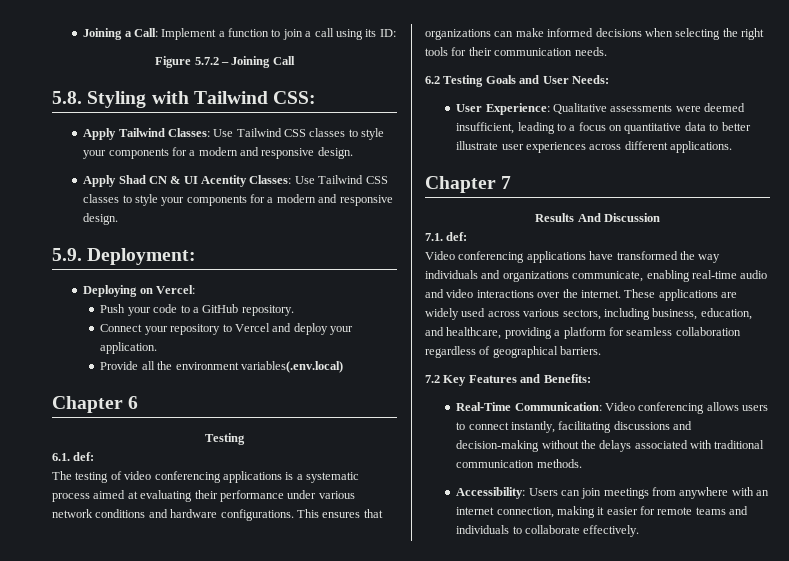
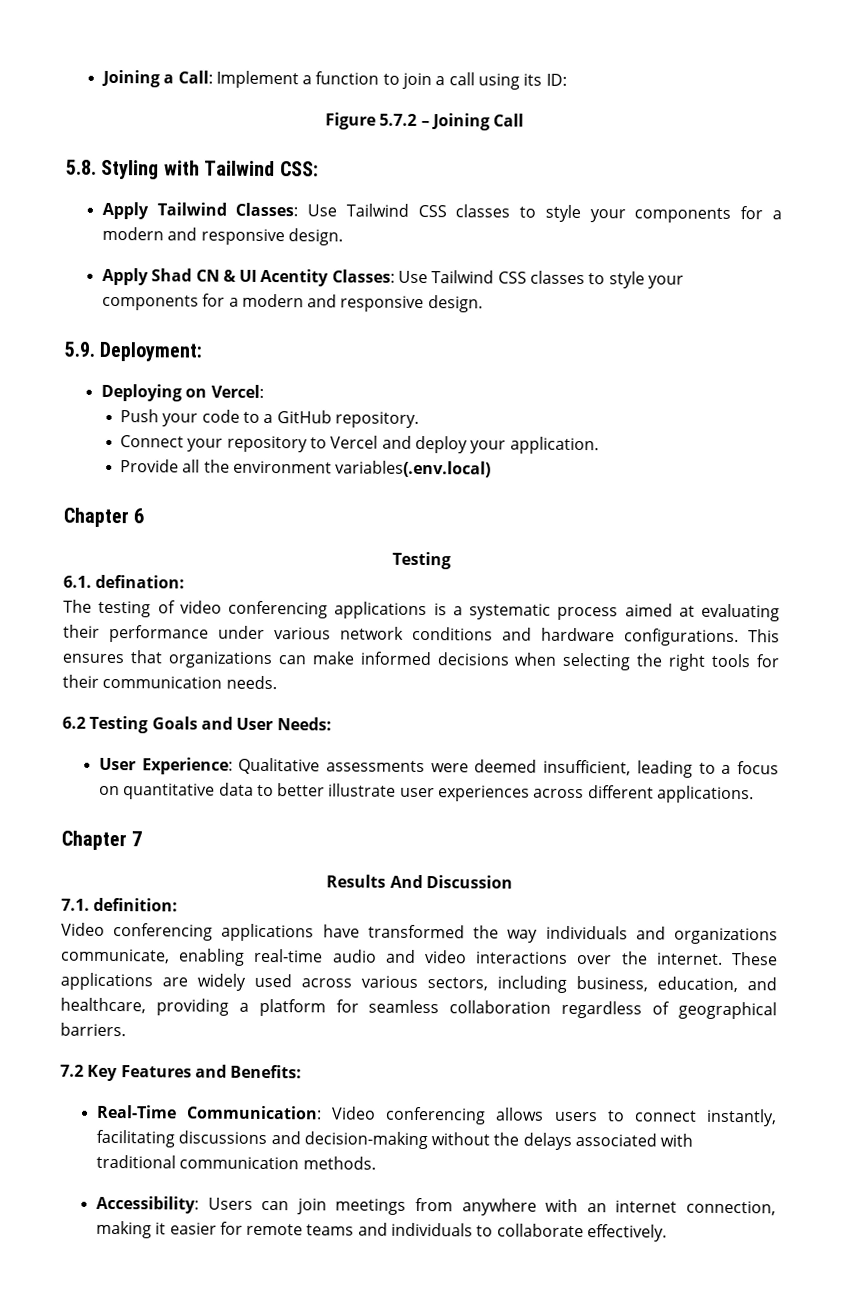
- 6.1. def:
+ 6.1. defination:
- 7.1. def:
+ 7.1. definition:

